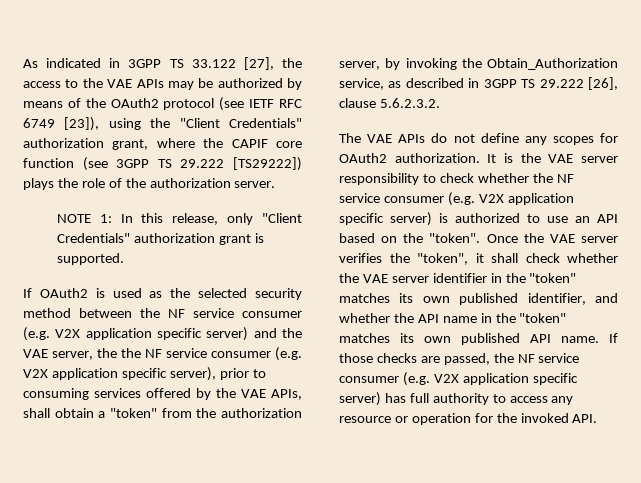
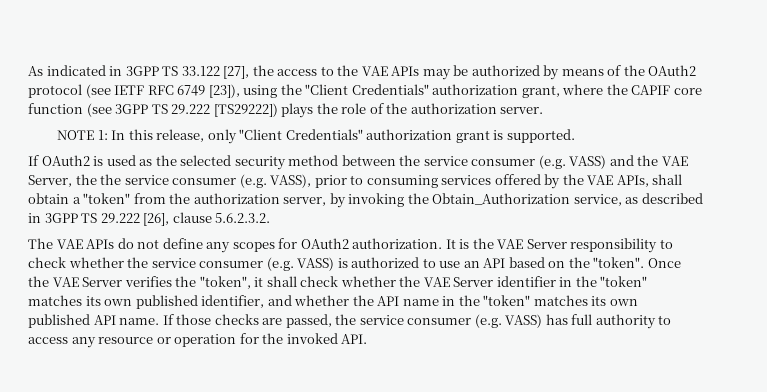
- If OAuth2 is used as the selected security method between the NF service consumer (e.g. V2X application specific server) and the VAE server, the the NF service consumer (e.g. V2X application specific server), prior to consuming services offered by the VAE APIs, shall obtain a "token" from the authorization server, by invoking the Obtain_Authorization service, as described in 3GPP TS 29.222 [26], clause 5.6.2.3.2.
+ If OAuth2 is used as the selected security method between the service consumer (e.g. VASS) and the VAE Server, the the service consumer (e.g. VASS), prior to consuming services offered by the VAE APIs, shall obtain a "token" from the authorization server, by invoking the Obtain_Authorization service, as described in 3GPP TS 29.222 [26], clause 5.6.2.3.2.
- It is the VAE server responsibility to check whether the NF service consumer (e.g. V2X application specific server) is authorized to use an API based on the "token".
+ It is the VAE Server responsibility to check whether the service consumer (e.g. VASS) is authorized to use an API based on the "token".
- Once the VAE server verifies the "token", it shall check whether the VAE server identifier in the "token" matches its own published identifier, and whether the API name in the "token" matches its own published API name.
+ Once the VAE Server verifies the "token", it shall check whether the VAE Server identifier in the "token" matches its own published identifier, and whether the API name in the "token" matches its own published API name.
- If those checks are passed, the NF service consumer (e.g. V2X application specific server) has full authority to access any resource or operation for the invoked API.
+ If those checks are passed, the service consumer (e.g. VASS) has full authority to access any resource or operation for the invoked API.

